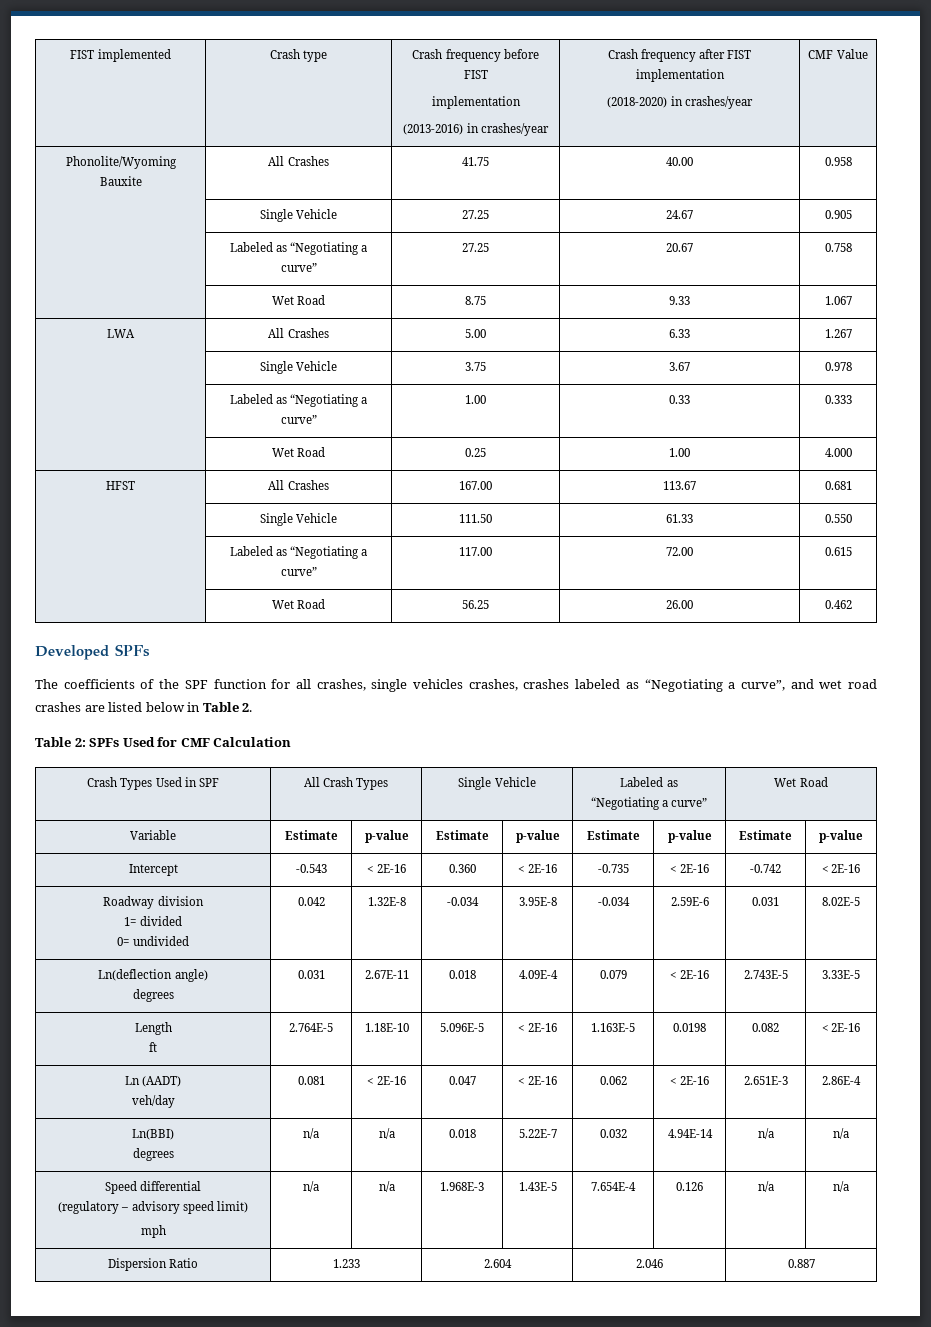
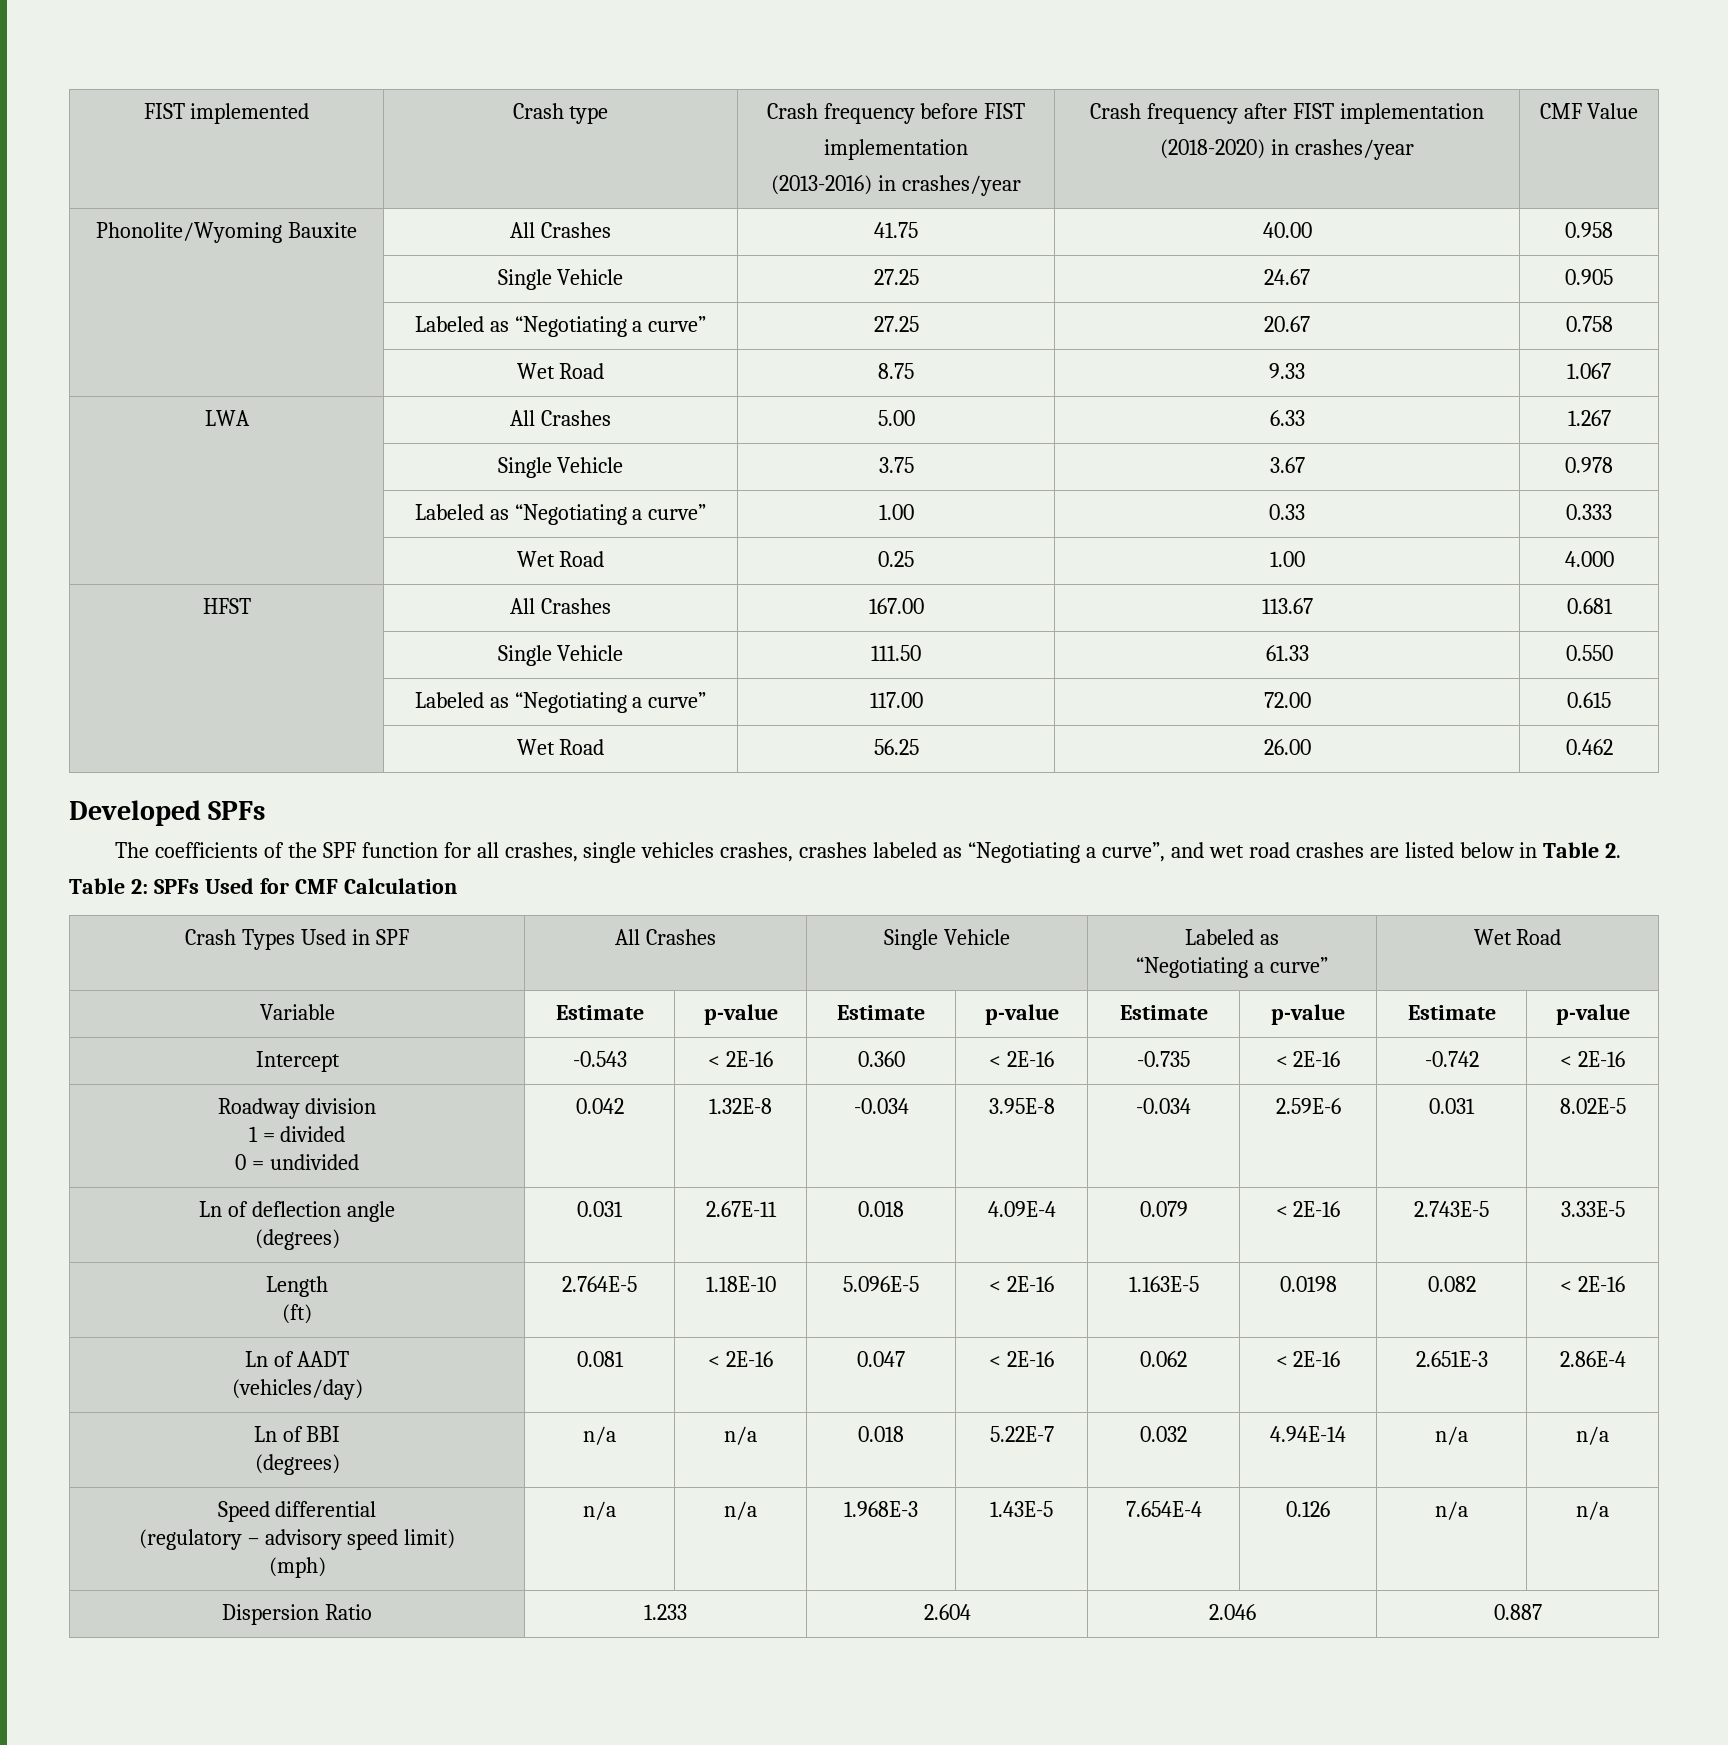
- Crash Types Used in SPF | All Crash Types | Single Vehicle | Labeled as
+ Crash Types Used in SPF | All Crashes | Single Vehicle | Labeled as
  Roadway division
- 1= divided
- 0= undivided | 0.042 | 1.32E-8 | -0.034 | 3.95E-8 | -0.034 | 2.59E-6 | 0.031 | 8.02E-5
+ 1 = divided
+ 0 = undivided | 0.042 | 1.32E-8 | -0.034 | 3.95E-8 | -0.034 | 2.59E-6 | 0.031 | 8.02E-5
- Ln(deflection angle)
- degrees | 0.031 | 2.67E-11 | 0.018 | 4.09E-4 | 0.079 | < 2E-16 | 2.743E-5 | 3.33E-5
+ Ln of deflection angle
+ (degrees) | 0.031 | 2.67E-11 | 0.018 | 4.09E-4 | 0.079 | < 2E-16 | 2.743E-5 | 3.33E-5
  Length
- ft | 2.764E-5 | 1.18E-10 | 5.096E-5 | < 2E-16 | 1.163E-5 | 0.0198 | 0.082 | < 2E-16
+ (ft) | 2.764E-5 | 1.18E-10 | 5.096E-5 | < 2E-16 | 1.163E-5 | 0.0198 | 0.082 | < 2E-16
- Ln (AADT)
- veh/day | 0.081 | < 2E-16 | 0.047 | < 2E-16 | 0.062 | < 2E-16 | 2.651E-3 | 2.86E-4
+ Ln of AADT
+ (vehicles/day) | 0.081 | < 2E-16 | 0.047 | < 2E-16 | 0.062 | < 2E-16 | 2.651E-3 | 2.86E-4
- Ln(BBI)
- degrees | n/a | n/a | 0.018 | 5.22E-7 | 0.032 | 4.94E-14 | n/a | n/a
+ Ln of BBI
+ (degrees) | n/a | n/a | 0.018 | 5.22E-7 | 0.032 | 4.94E-14 | n/a | n/a
  Speed differential
  (regulatory – advisory speed limit)
- mph | n/a | n/a | 1.968E-3 | 1.43E-5 | 7.654E-4 | 0.126 | n/a | n/a
+ (mph) | n/a | n/a | 1.968E-3 | 1.43E-5 | 7.654E-4 | 0.126 | n/a | n/a

